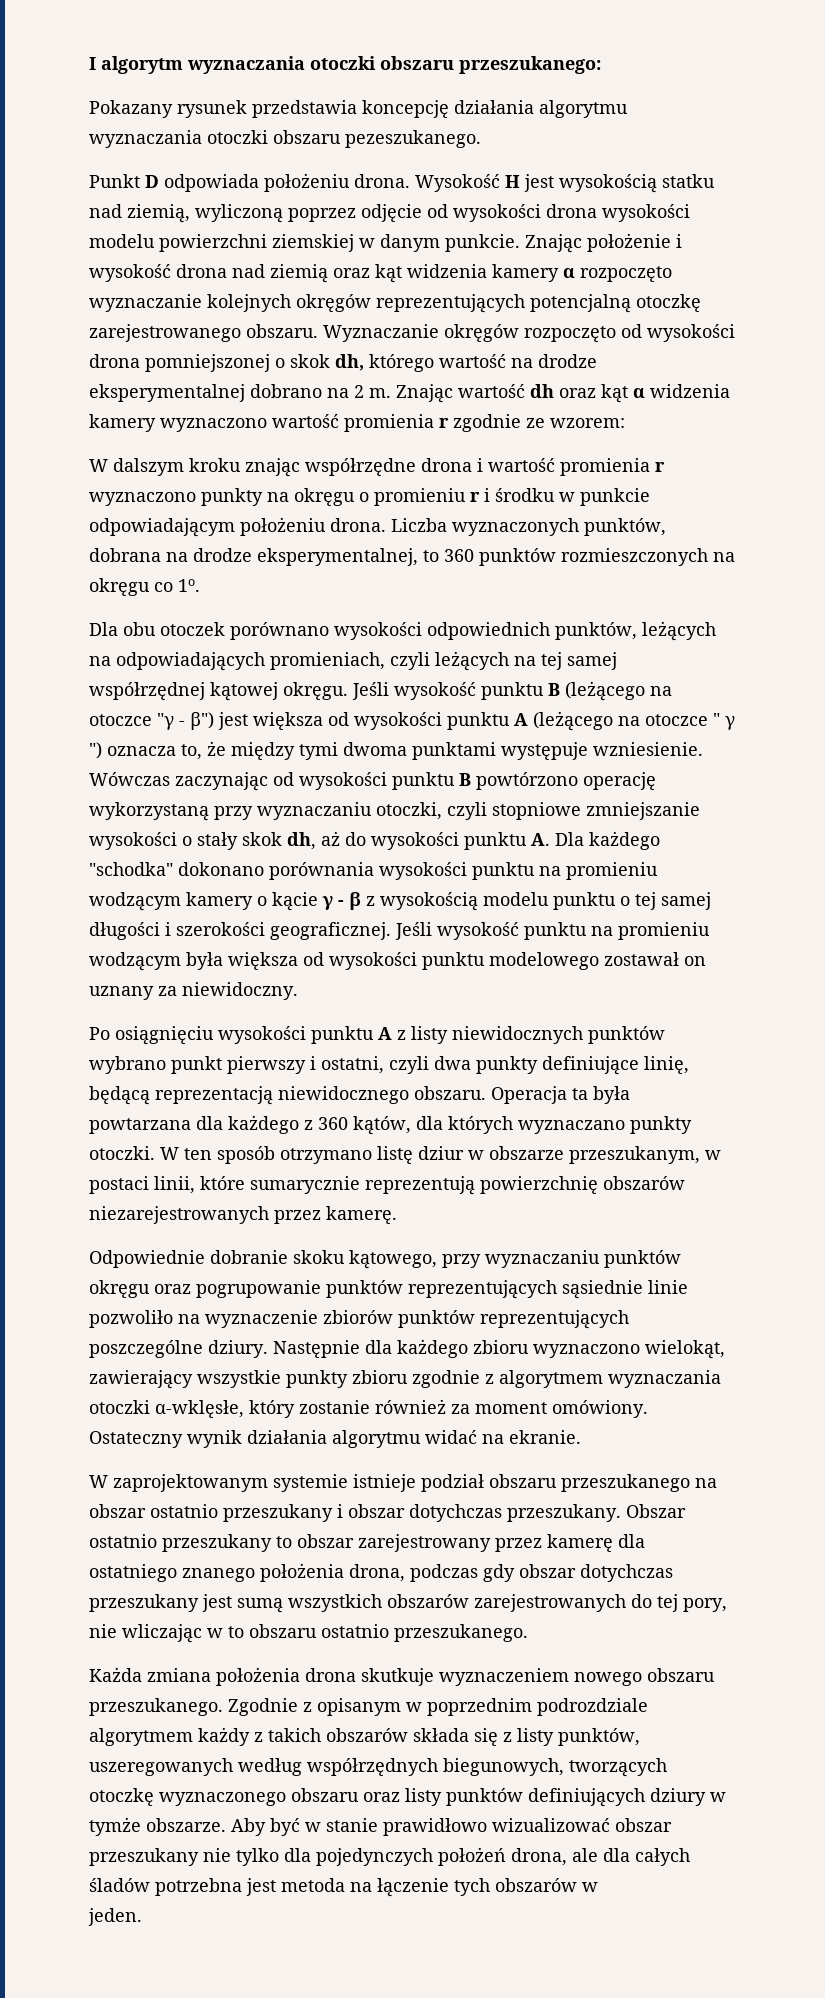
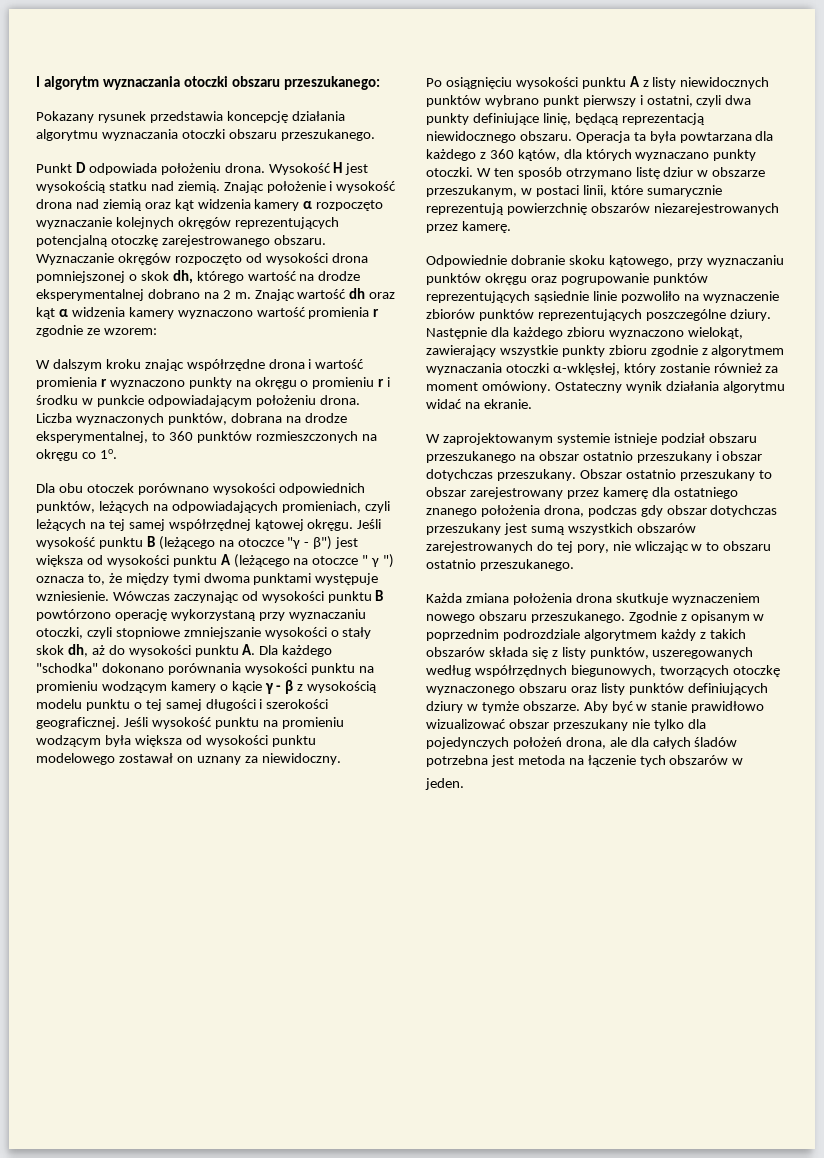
- Pokazany rysunek przedstawia koncepcję działania algorytmu wyznaczania otoczki obszaru pezeszukanego.
+ Pokazany rysunek przedstawia koncepcję działania algorytmu wyznaczania otoczki obszaru przeszukanego.
- Wysokość H jest wysokością statku nad ziemią, wyliczoną poprzez odjęcie od wysokości drona wysokości modelu powierzchni ziemskiej w danym punkcie.
+ Wysokość H jest wysokością statku nad ziemią.
- Następnie dla każdego zbioru wyznaczono wielokąt, zawierający wszystkie punkty zbioru zgodnie z algorytmem wyznaczania otoczki α-wklęsłe, który zostanie również za moment omówiony.
+ Następnie dla każdego zbioru wyznaczono wielokąt, zawierający wszystkie punkty zbioru zgodnie z algorytmem wyznaczania otoczki α-wklęsłej, który zostanie również za moment omówiony.

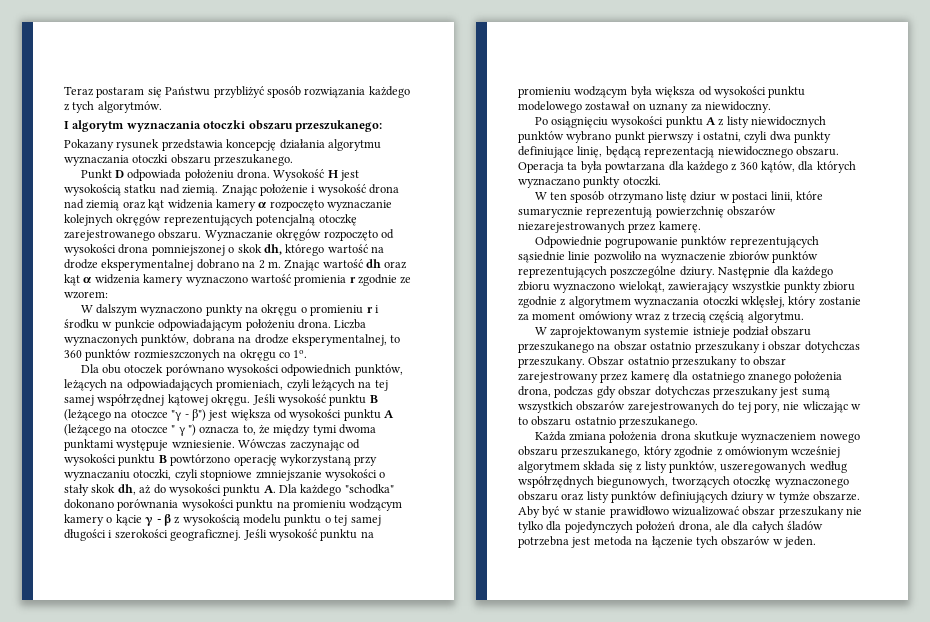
+ Teraz postaram się Państwu przybliżyć sposób rozwiązania każdego z tych algorytmów.
- W dalszym kroku znając współrzędne drona i wartość promienia r wyznaczono punkty na okręgu o promieniu r i środku w punkcie odpowiadającym położeniu drona.
+ W dalszym wyznaczono punkty na okręgu o promieniu r i środku w punkcie odpowiadającym położeniu drona.
- Operacja ta była powtarzana dla każdego z 360 kątów, dla których wyznaczano punkty otoczki. W ten sposób otrzymano listę dziur w obszarze przeszukanym, w postaci linii, które sumarycznie reprezentują powierzchnię obszarów niezarejestrowanych przez kamerę.
+ Operacja ta była powtarzana dla każdego z 360 kątów, dla których wyznaczano punkty otoczki.
+ W ten sposób otrzymano listę dziur w postaci linii, które sumarycznie reprezentują powierzchnię obszarów niezarejestrowanych przez kamerę.
- Odpowiednie dobranie skoku kątowego, przy wyznaczaniu punktów okręgu oraz pogrupowanie punktów reprezentujących sąsiednie linie pozwoliło na wyznaczenie zbiorów punktów reprezentujących poszczególne dziury.
+ Odpowiednie pogrupowanie punktów reprezentujących sąsiednie linie pozwoliło na wyznaczenie zbiorów punktów reprezentujących poszczególne dziury.
- Następnie dla każdego zbioru wyznaczono wielokąt, zawierający wszystkie punkty zbioru zgodnie z algorytmem wyznaczania otoczki α-wklęsłej, który zostanie również za moment omówiony. Ostateczny wynik działania algorytmu widać na ekranie.
+ Następnie dla każdego zbioru wyznaczono wielokąt, zawierający wszystkie punkty zbioru zgodnie z algorytmem wyznaczania otoczki wklęsłej, który zostanie za moment omówiony wraz z trzecią częścią algorytmu.
- Każda zmiana położenia drona skutkuje wyznaczeniem nowego obszaru przeszukanego. Zgodnie z opisanym w poprzednim podrozdziale algorytmem każdy z takich obszarów składa się z listy punktów, uszeregowanych według współrzędnych biegunowych, tworzących otoczkę wyznaczonego obszaru oraz listy punktów definiujących dziury w tymże obszarze.
+ Każda zmiana położenia drona skutkuje wyznaczeniem nowego obszaru przeszukanego, który zgodnie z omówionym wcześniej algorytmem składa się z listy punktów, uszeregowanych według współrzędnych biegunowych, tworzących otoczkę wyznaczonego obszaru oraz listy punktów definiujących dziury w tymże obszarze.
- Aby być w stanie prawidłowo wizualizować obszar przeszukany nie tylko dla pojedynczych położeń drona, ale dla całych śladów potrzebna jest metoda na łączenie tych obszarów w
- jeden.
+ Aby być w stanie prawidłowo wizualizować obszar przeszukany nie tylko dla pojedynczych położeń drona, ale dla całych śladów potrzebna jest metoda na łączenie tych obszarów w jeden.

